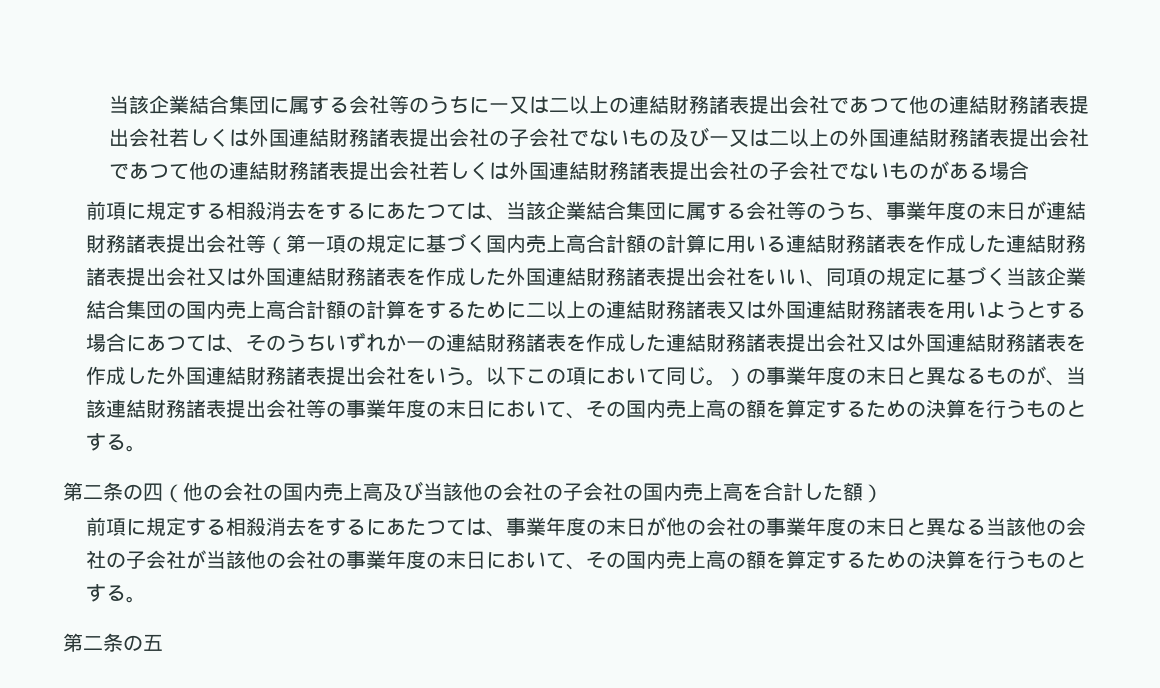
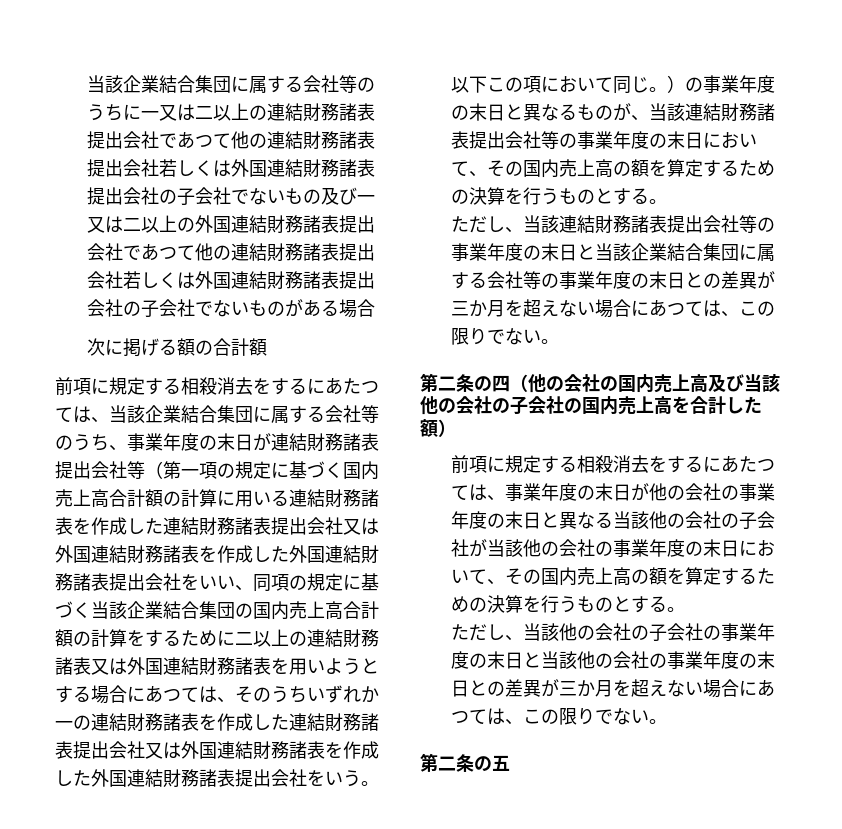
+ 次に掲げる額の合計額
+ ただし、当該連結財務諸表提出会社等の事業年度の末日と当該企業結合集団に属する会社等の事業年度の末日との差異が三か月を超えない場合にあつては、この限りでない。
+ ただし、当該他の会社の子会社の事業年度の末日と当該他の会社の事業年度の末日との差異が三か月を超えない場合にあつては、この限りでない。

